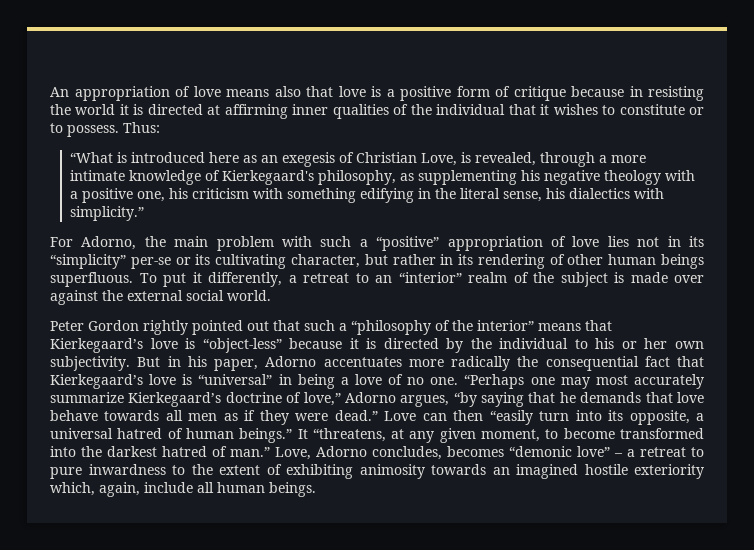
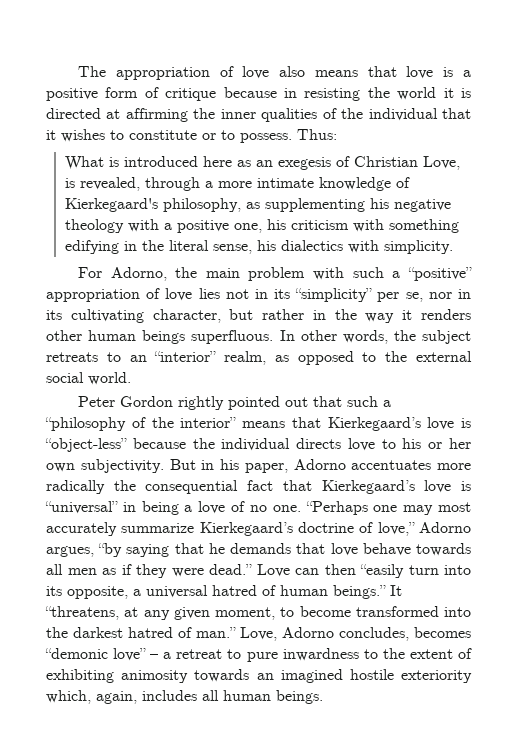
- An appropriation of love means also that love is a positive form of critique because in resisting the world it is directed at affirming inner qualities of the individual that it wishes to constitute or to possess.
+ The appropriation of love also means that love is a positive form of critique because in resisting the world it is directed at affirming the inner qualities of the individual that it wishes to constitute or to possess.
- “What is introduced here as an exegesis of Christian Love, is revealed, through a more intimate knowledge of Kierkegaard's philosophy, as supplementing his negative theology with a positive one, his criticism with something edifying in the literal sense, his dialectics with simplicity.”
+ What is introduced here as an exegesis of Christian Love, is revealed, through a more intimate knowledge of Kierkegaard's philosophy, as supplementing his negative theology with a positive one, his criticism with something edifying in the literal sense, his dialectics with simplicity.
- For Adorno, the main problem with such a “positive” appropriation of love lies not in its “simplicity” per-se or its cultivating character, but rather in its rendering of other human beings superfluous. To put it differently, a retreat to an “interior” realm of the subject is made over against the external social world.
+ For Adorno, the main problem with such a “positive” appropriation of love lies not in its “simplicity” per se, nor in its cultivating character, but rather in the way it renders other human beings superfluous. In other words, the subject retreats to an “interior” realm, as opposed to the external social world.
- Peter Gordon rightly pointed out that such a “philosophy of the interior” means that Kierkegaard’s love is “object-less” because it is directed by the individual to his or her own subjectivity.
+ Peter Gordon rightly pointed out that such a “philosophy of the interior” means that Kierkegaard’s love is “object-less” because the individual directs love to his or her own subjectivity.
- Love, Adorno concludes, becomes “demonic love” – a retreat to pure inwardness to the extent of exhibiting animosity towards an imagined hostile exteriority which, again, include all human beings.
+ Love, Adorno concludes, becomes “demonic love” – a retreat to pure inwardness to the extent of exhibiting animosity towards an imagined hostile exteriority which, again, includes all human beings.

